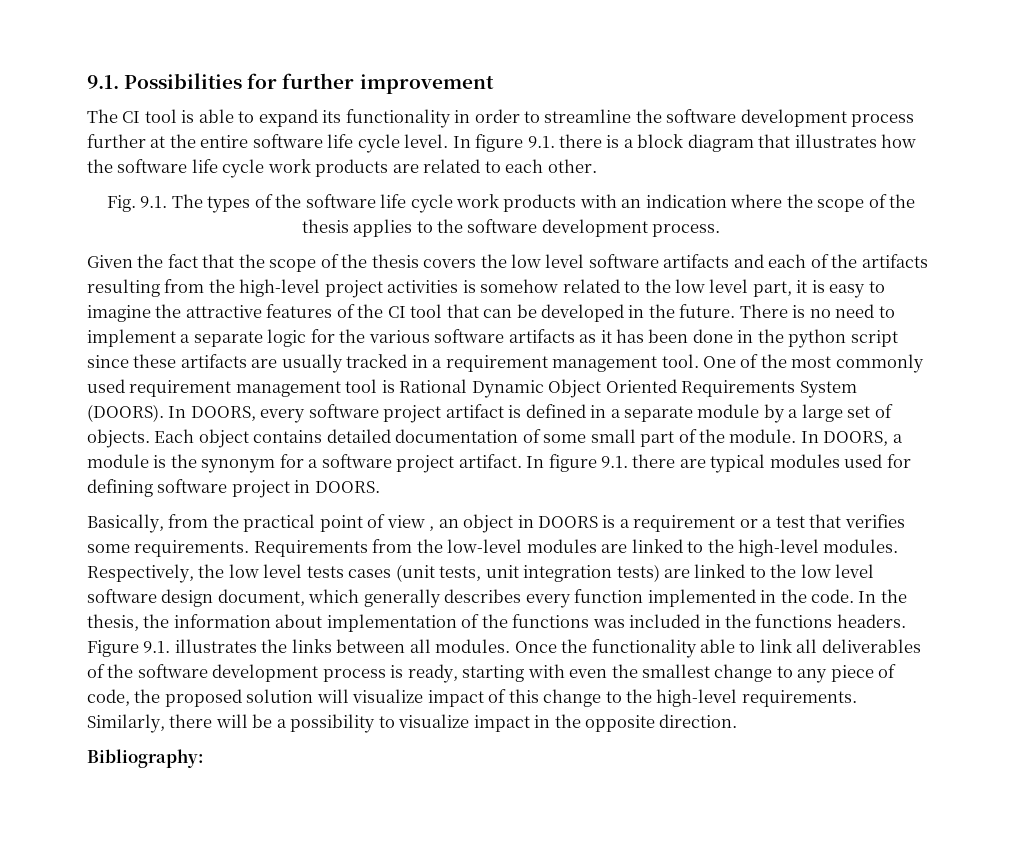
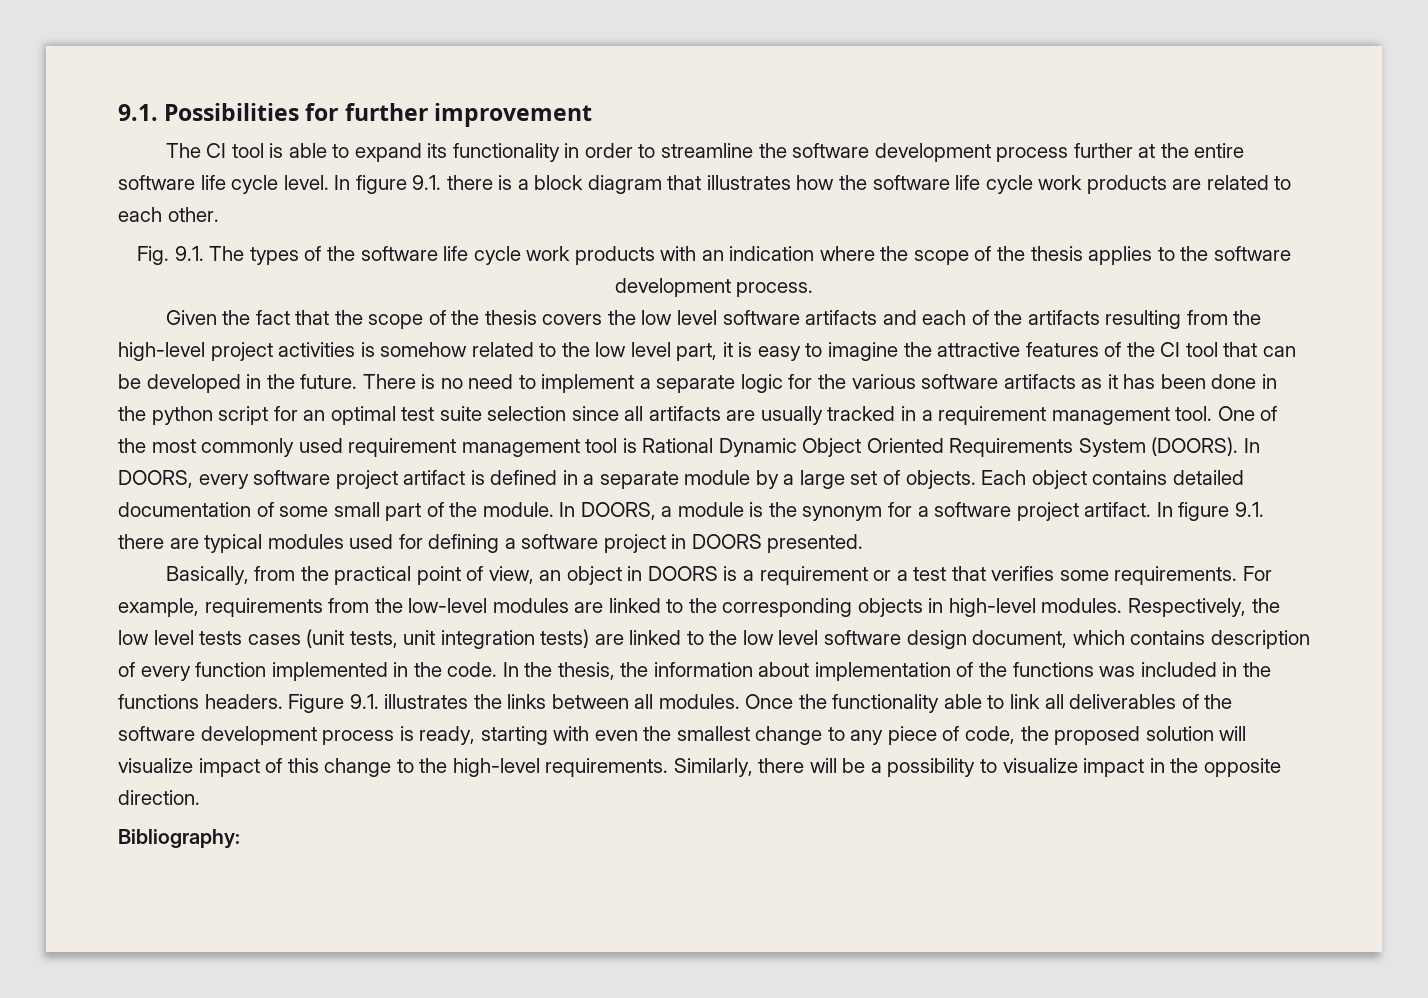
- There is no need to implement a separate logic for the various software artifacts as it has been done in the python script since these artifacts are usually tracked in a requirement management tool.
+ There is no need to implement a separate logic for the various software artifacts as it has been done in the python script for an optimal test suite selection since all artifacts are usually tracked in a requirement management tool.
- In figure 9.1. there are typical modules used for defining software project in DOORS.
+ In figure 9.1. there are typical modules used for defining a software project in DOORS presented.
- Basically, from the practical point of view , an object in DOORS is a requirement or a test that verifies some requirements.
+ Basically, from the practical point of view, an object in DOORS is a requirement or a test that verifies some requirements.
- Requirements from the low-level modules are linked to the high-level modules.
+ For example, requirements from the low-level modules are linked to the corresponding objects in high-level modules.
- Respectively, the low level tests cases (unit tests, unit integration tests) are linked to the low level software design document, which generally describes every function implemented in the code.
+ Respectively, the low level tests cases (unit tests, unit integration tests) are linked to the low level software design document, which contains description of every function implemented in the code.

